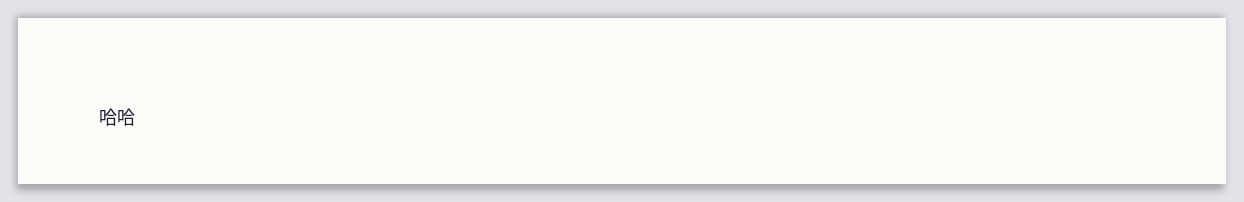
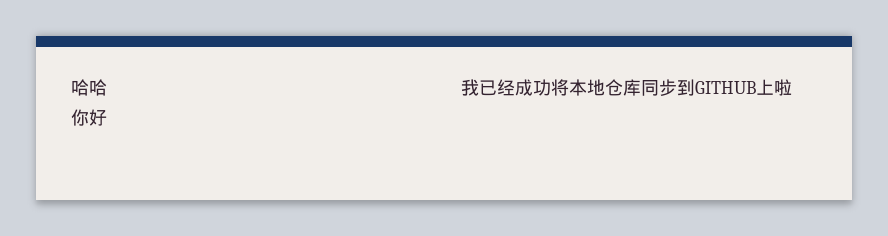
+ 你好
+ 我已经成功将本地仓库同步到GITHUB上啦

